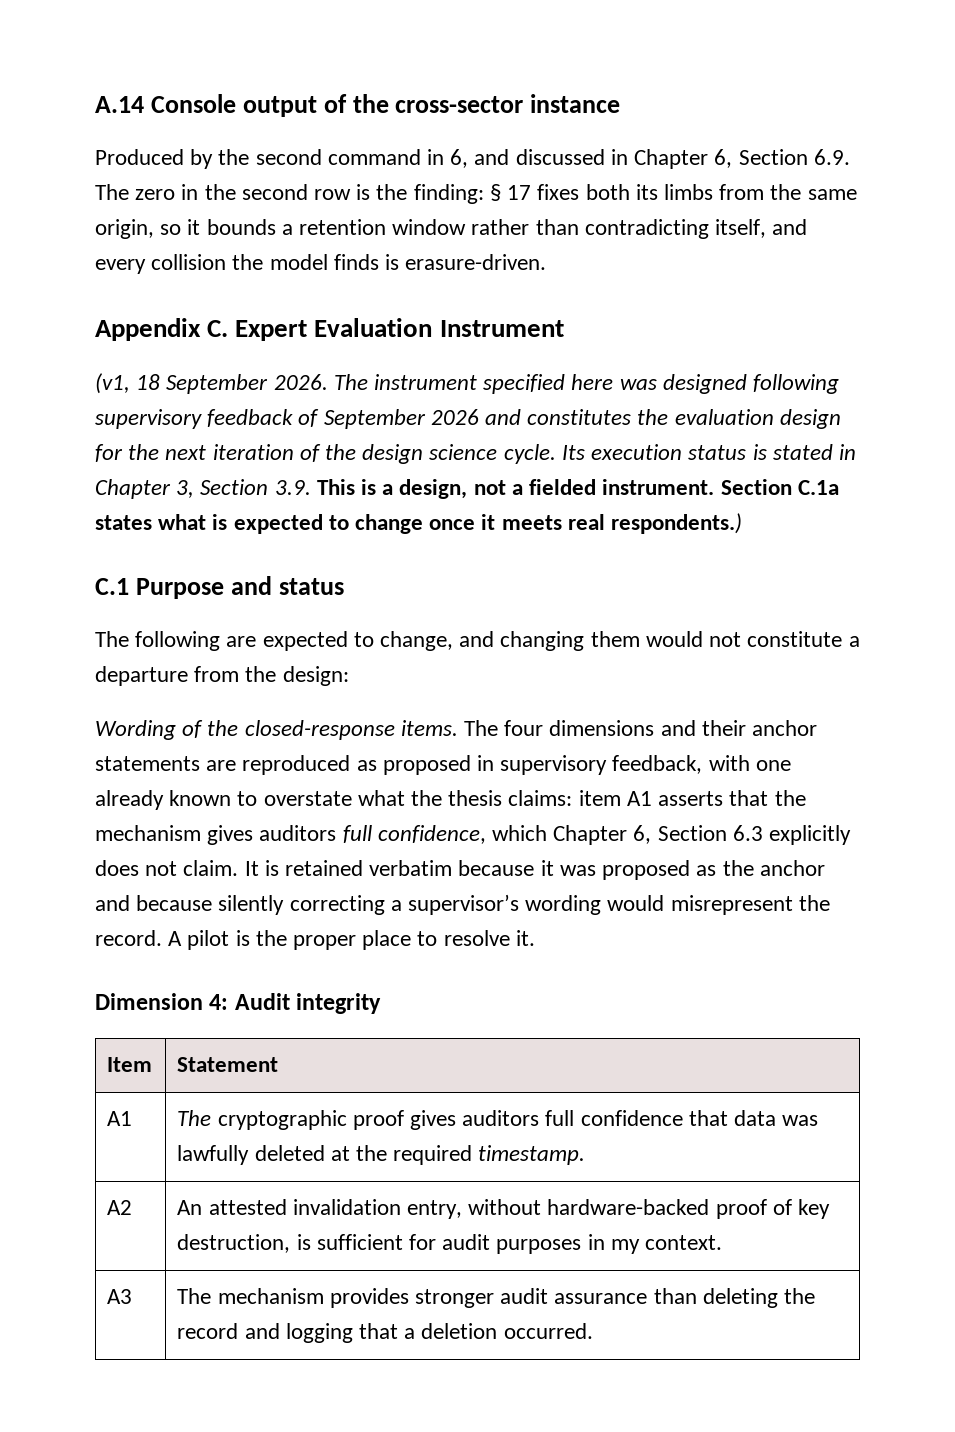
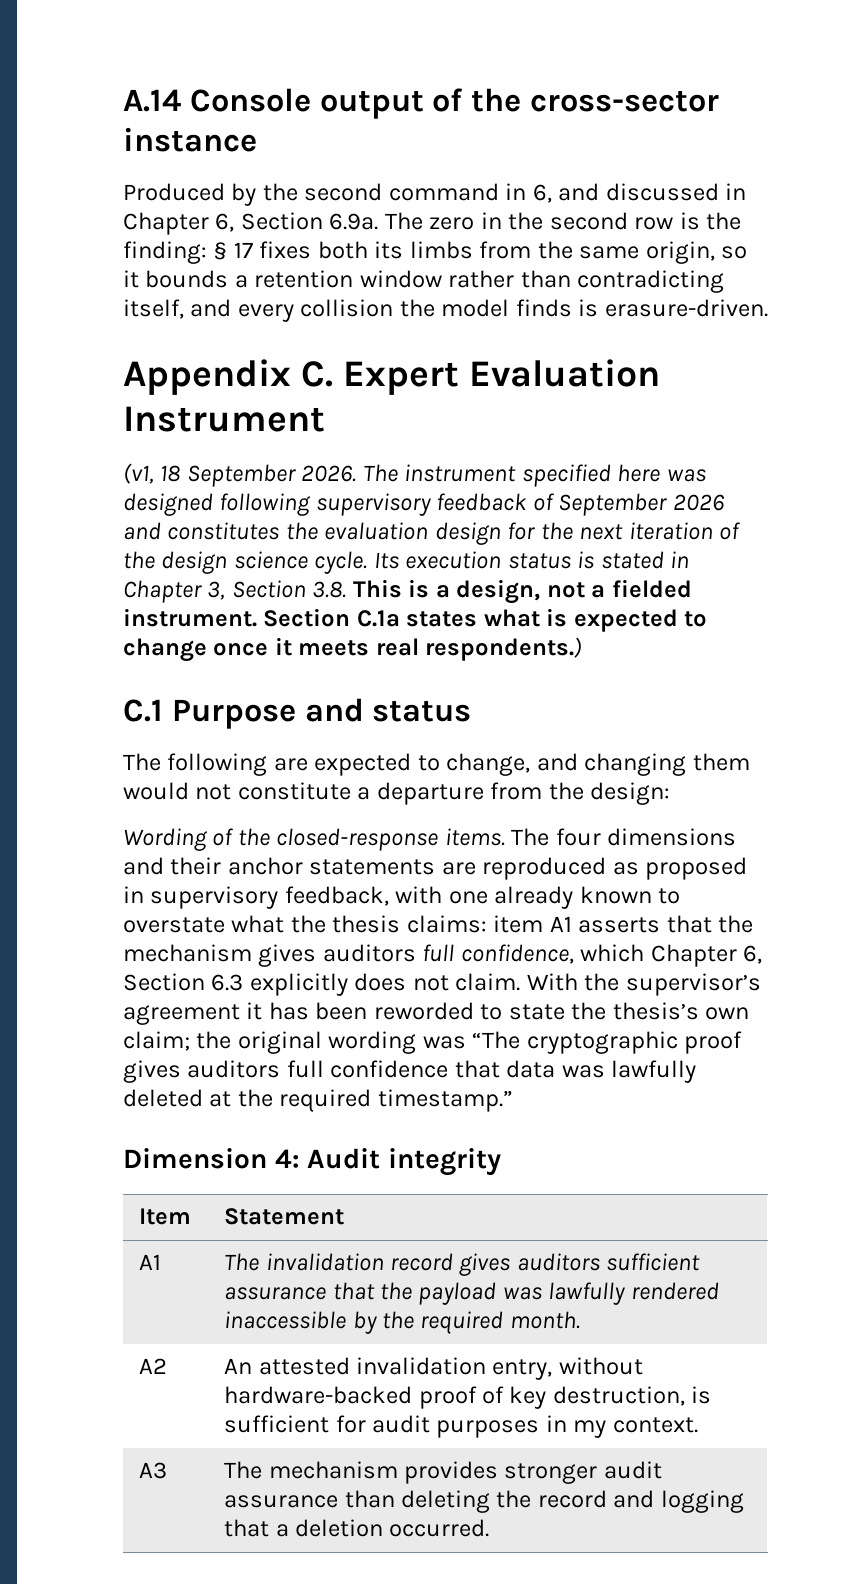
- Produced by the second command in 6, and discussed in Chapter 6, Section 6.9. The zero in the second row is the finding: § 17 fixes both its limbs from the same origin, so it bounds a retention window rather than contradicting itself, and every collision the model finds is erasure-driven.
+ Produced by the second command in 6, and discussed in Chapter 6, Section 6.9a. The zero in the second row is the finding: § 17 fixes both its limbs from the same origin, so it bounds a retention window rather than contradicting itself, and every collision the model finds is erasure-driven.
- Its execution status is stated in Chapter 3, Section 3.9. This is a design, not a fielded instrument.
+ Its execution status is stated in Chapter 3, Section 3.8. This is a design, not a fielded instrument.
- It is retained verbatim because it was proposed as the anchor and because silently correcting a supervisor’s wording would misrepresent the record. A pilot is the proper place to resolve it.
+ With the supervisor’s agreement it has been reworded to state the thesis’s own claim; the original wording was “The cryptographic proof gives auditors full confidence that data was lawfully deleted at the required timestamp.”
  Dimension 4: Audit integrity
  Item | Statement
- A1 | The cryptographic proof gives auditors full confidence that data was lawfully deleted at the required timestamp.
+ A1 | The invalidation record gives auditors sufficient assurance that the payload was lawfully rendered inaccessible by the required month.

